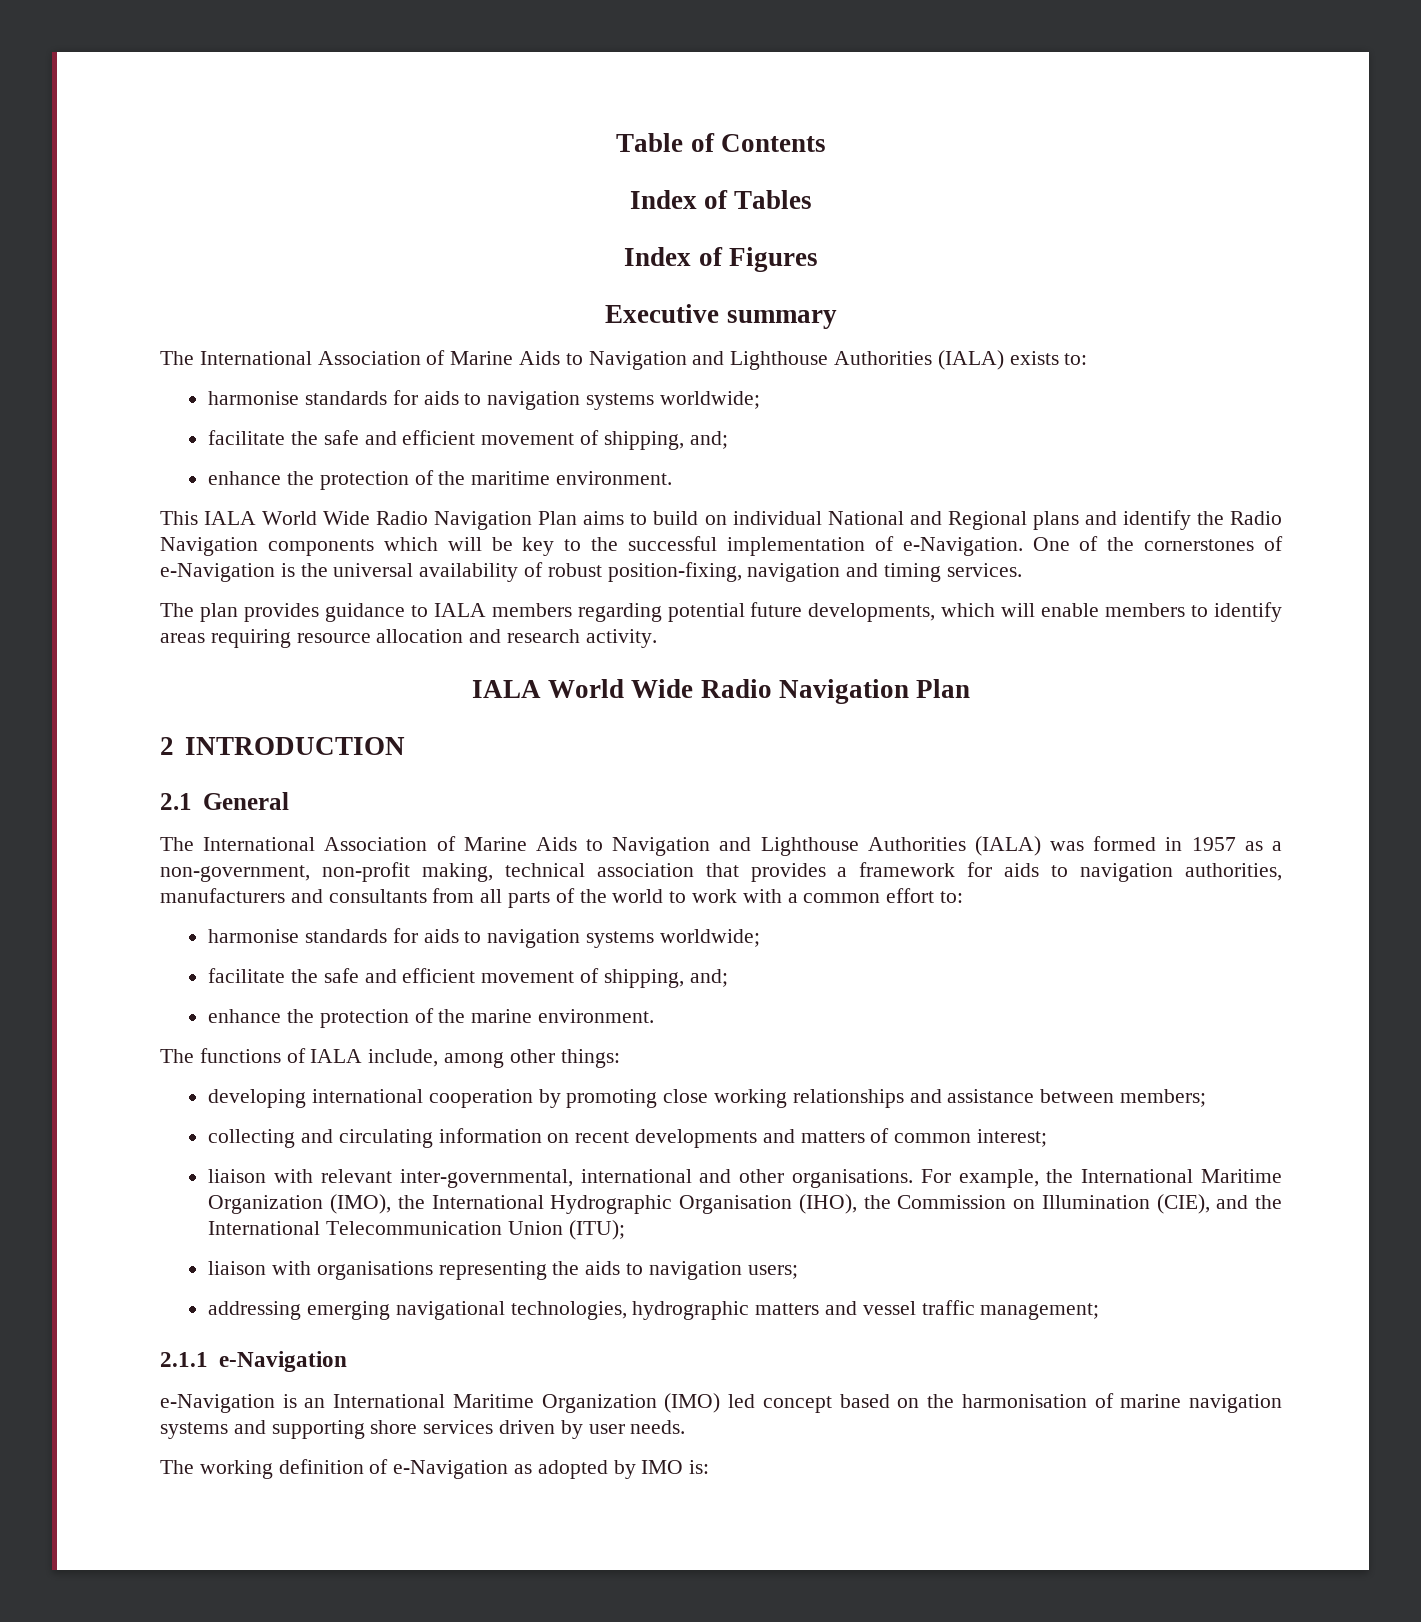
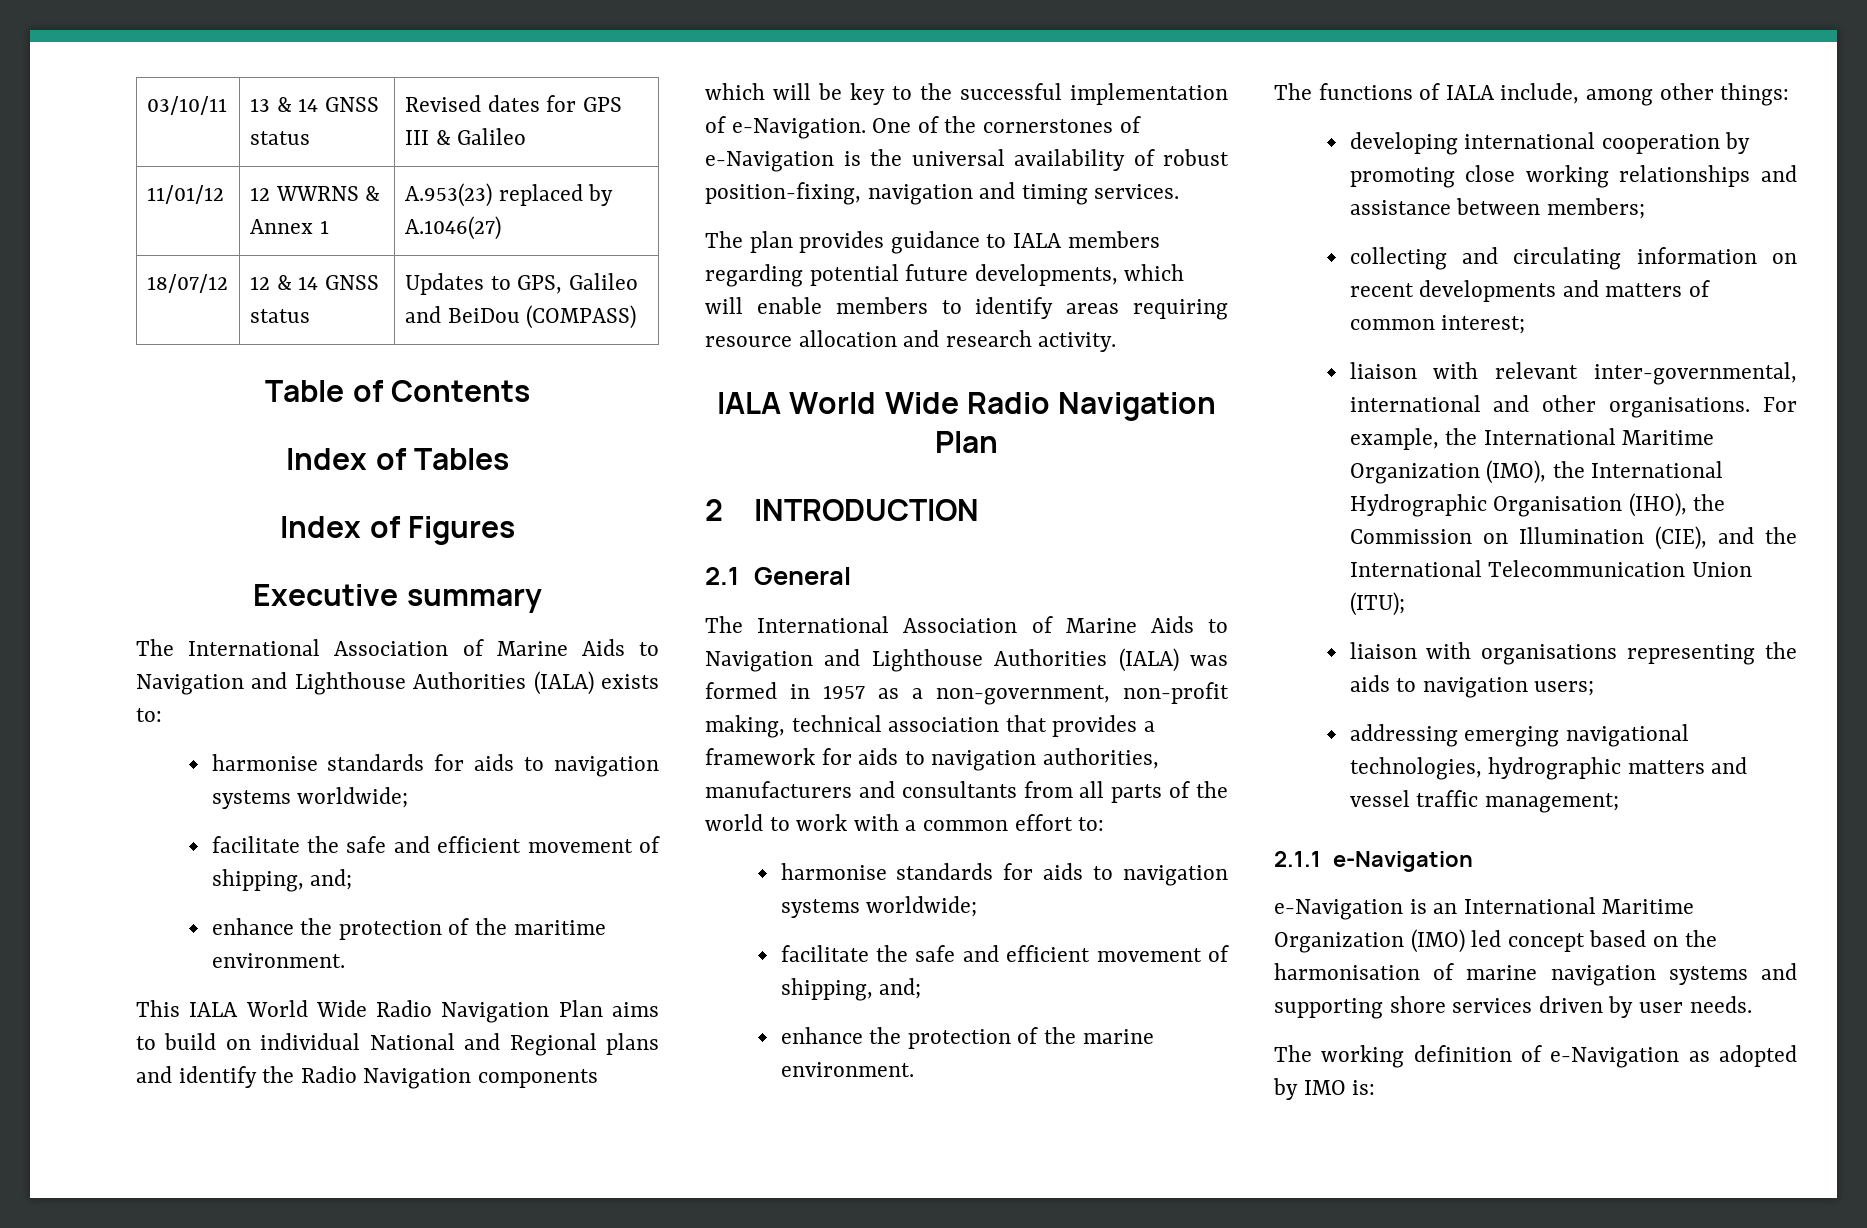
+ 03/10/11 | 13 & 14 GNSS status | Revised dates for GPS III & Galileo
+ 11/01/12 | 12 WWRNS & Annex 1 | A.953(23) replaced by A.1046(27)
+ 18/07/12 | 12 & 14 GNSS status | Updates to GPS, Galileo and BeiDou (COMPASS)

